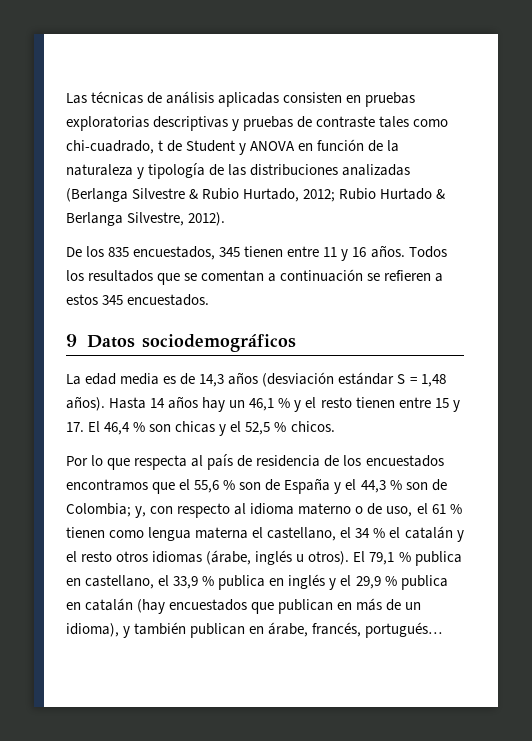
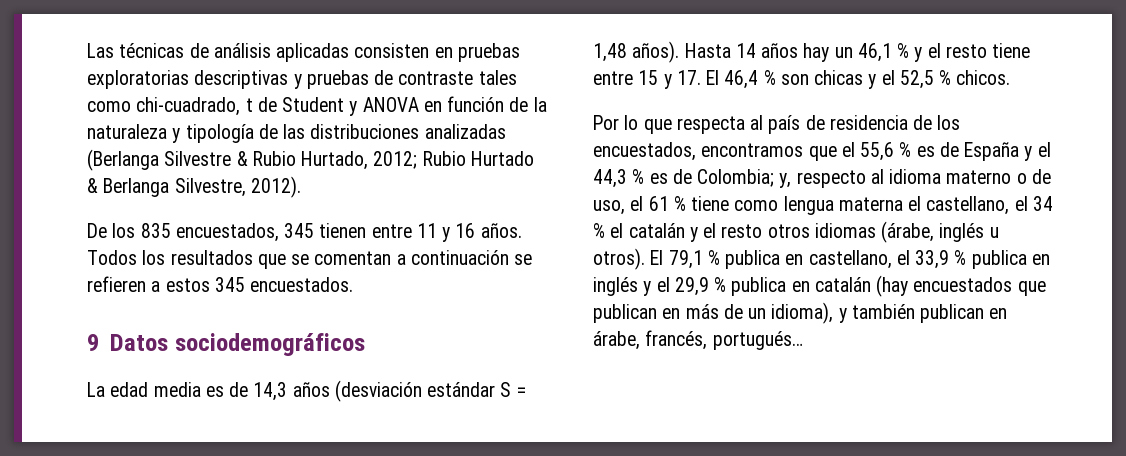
- Hasta 14 años hay un 46,1 % y el resto tienen entre 15 y 17. El 46,4 % son chicas y el 52,5 % chicos.
+ Hasta 14 años hay un 46,1 % y el resto tiene entre 15 y 17. El 46,4 % son chicas y el 52,5 % chicos.
- Por lo que respecta al país de residencia de los encuestados encontramos que el 55,6 % son de España y el 44,3 % son de Colombia; y, con respecto al idioma materno o de uso, el 61 % tienen como lengua materna el castellano, el 34 % el catalán y el resto otros idiomas (árabe, inglés u otros).
+ Por lo que respecta al país de residencia de los encuestados, encontramos que el 55,6 % es de España y el 44,3 % es de Colombia; y, respecto al idioma materno o de uso, el 61 % tiene como lengua materna el castellano, el 34 % el catalán y el resto otros idiomas (árabe, inglés u otros).

